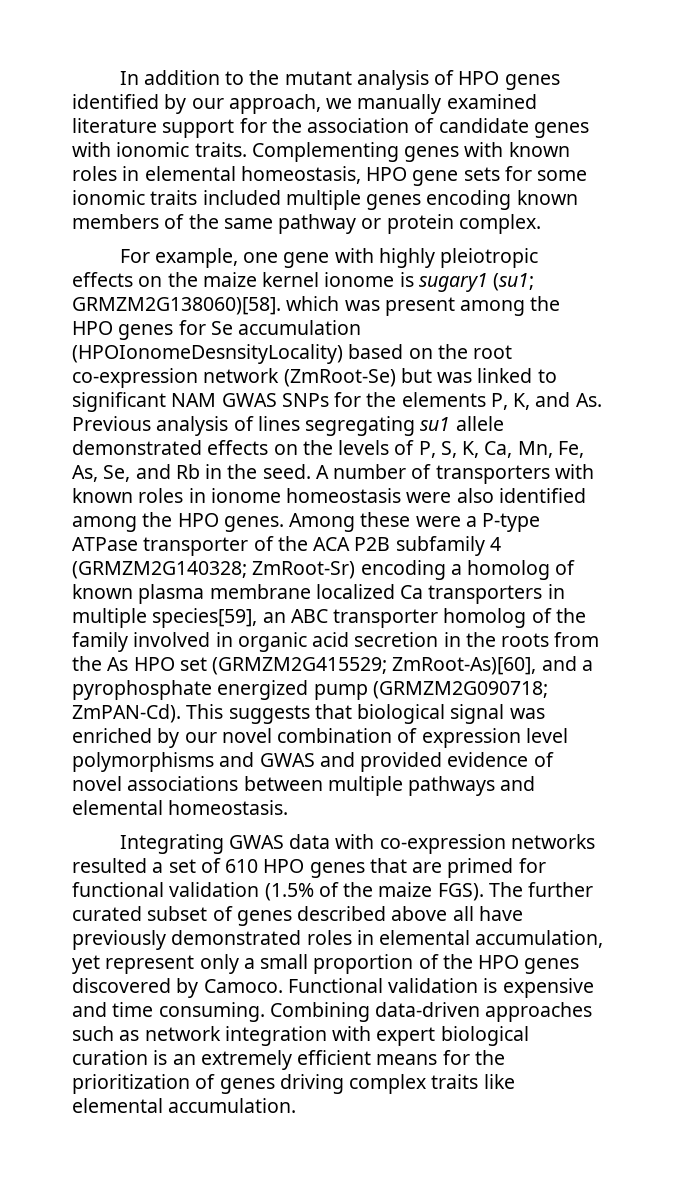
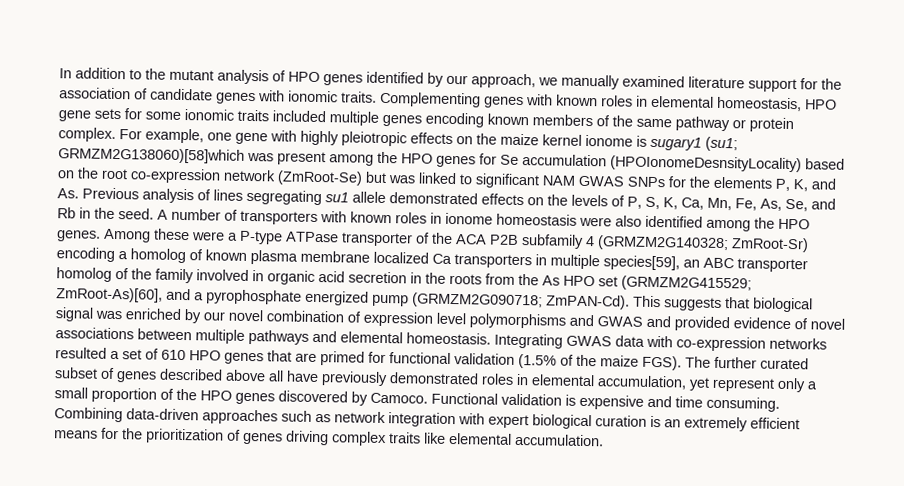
- Complementing genes with known roles in elemental homeostasis, HPO gene sets for some ionomic traits included multiple genes encoding known members of the same pathway or protein complex.
- For example, one gene with highly pleiotropic effects on the maize kernel ionome is sugary1 (su1;
+ Complementing genes with known roles in elemental homeostasis, HPO gene sets for some ionomic traits included multiple genes encoding known members of the same pathway or protein complex. For example, one gene with highly pleiotropic effects on the maize kernel ionome is sugary1 (su1;
- GRMZM2G138060)[58]. which was present among the HPO genes for Se accumulation (HPOIonomeDesnsityLocality) based on the root co-expression network (ZmRoot-Se) but was linked to significant NAM GWAS SNPs for the elements P, K, and As. Previous analysis of lines segregating su1 allele demonstrated effects on the levels of P, S, K, Ca, Mn, Fe, As, Se, and Rb in the seed.
+ GRMZM2G138060)[58]which was present among the HPO genes for Se accumulation (HPOIonomeDesnsityLocality) based on the root co-expression network (ZmRoot-Se) but was linked to significant NAM GWAS SNPs for the elements P, K, and As. Previous analysis of lines segregating su1 allele demonstrated effects on the levels of P, S, K, Ca, Mn, Fe, As, Se, and Rb in the seed.
- This suggests that biological signal was enriched by our novel combination of expression level polymorphisms and GWAS and provided evidence of novel associations between multiple pathways and elemental homeostasis.
- Integrating GWAS data with co-expression networks resulted a set of 610 HPO genes that are primed for functional validation (1.5% of the maize FGS).
+ This suggests that biological signal was enriched by our novel combination of expression level polymorphisms and GWAS and provided evidence of novel associations between multiple pathways and elemental homeostasis. Integrating GWAS data with co-expression networks resulted a set of 610 HPO genes that are primed for functional validation (1.5% of the maize FGS).

